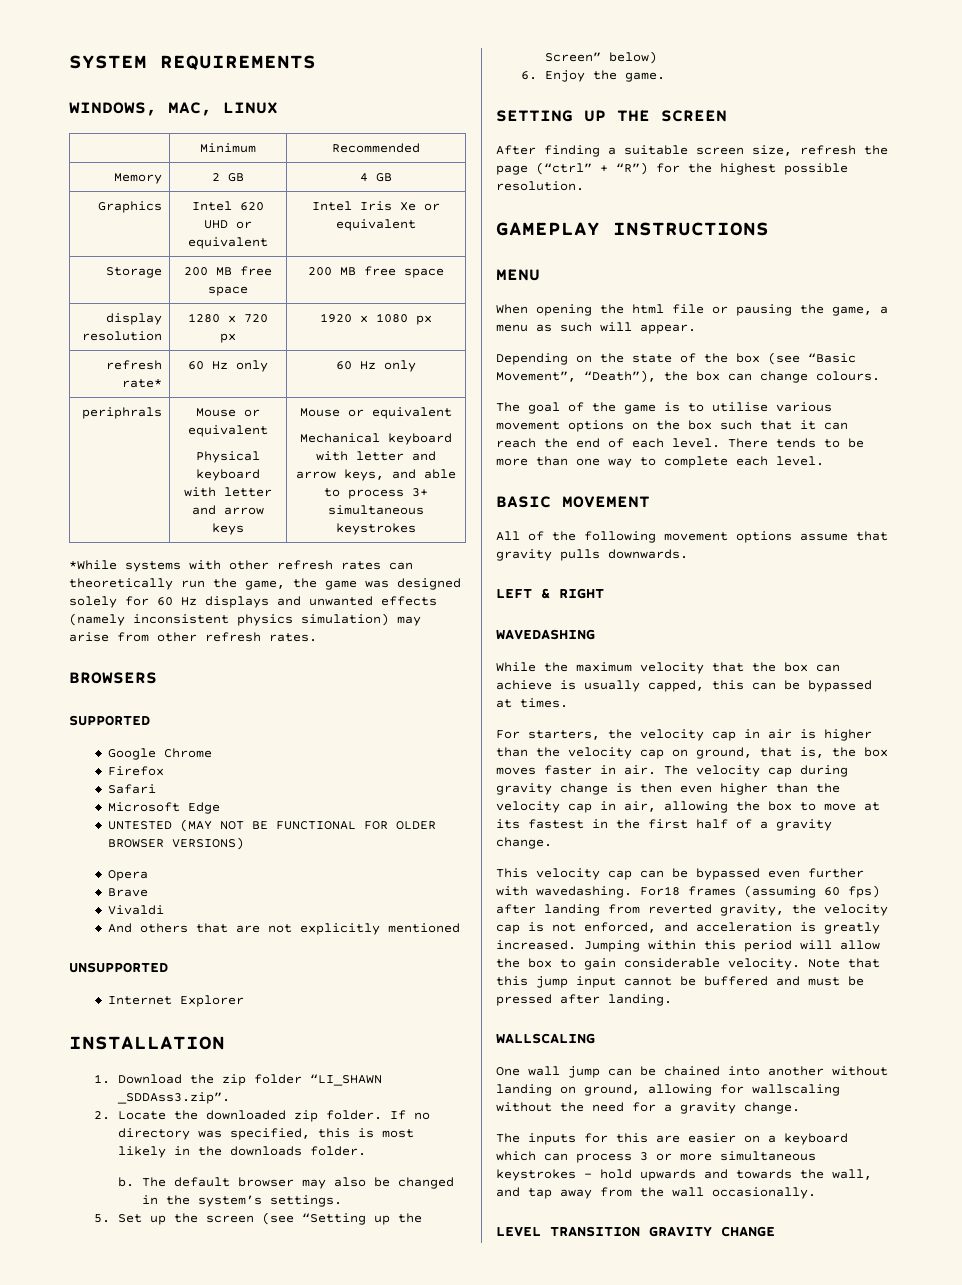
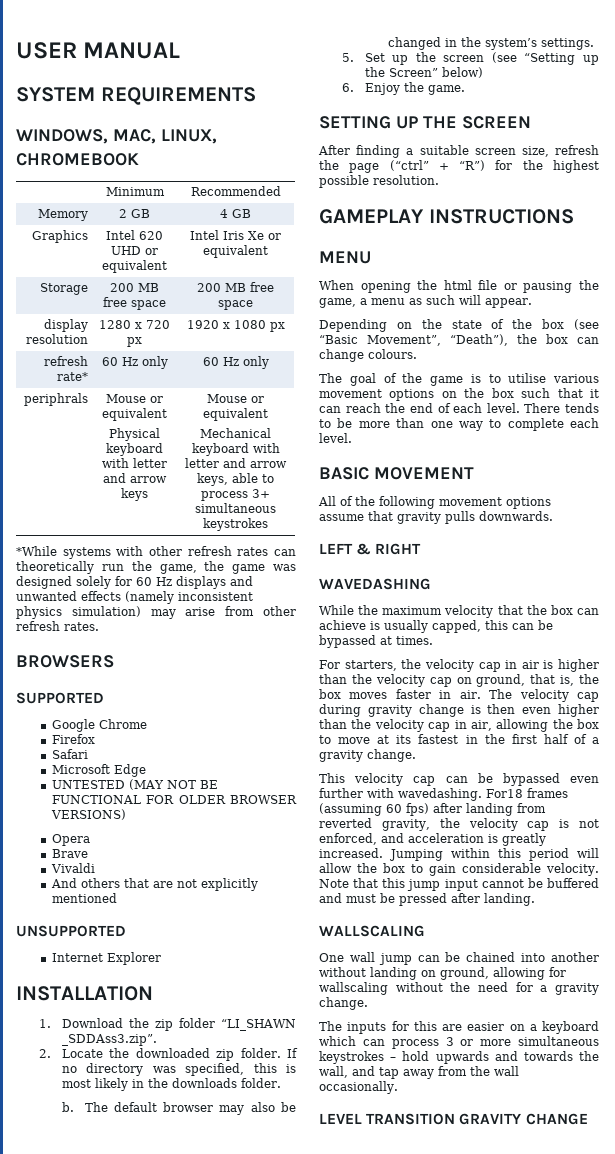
+ USER MANUAL
- WINDOWS, MAC, LINUX
+ WINDOWS, MAC, LINUX, CHROMEBOOK
  periphrals | Mouse or equivalent
  Physical keyboard with letter and arrow keys | Mouse or equivalent
- Mechanical keyboard with letter and arrow keys, and able to process 3+ simultaneous keystrokes
+ Mechanical keyboard with letter and arrow keys, able to process 3+ simultaneous keystrokes

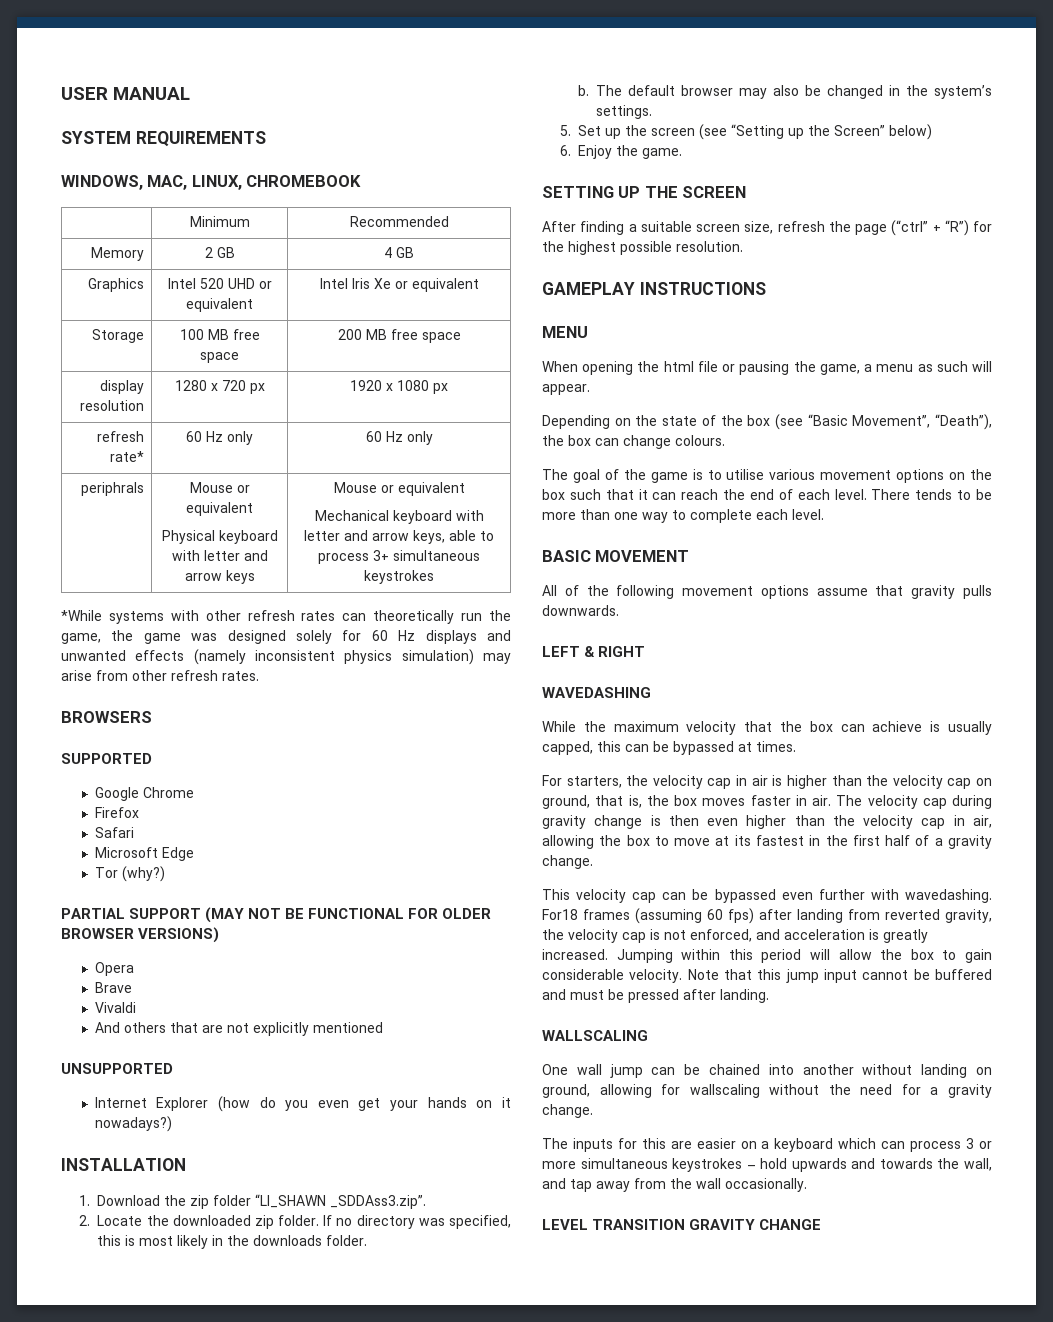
- Graphics | Intel 620 UHD or equivalent | Intel Iris Xe or equivalent
+ Graphics | Intel 520 UHD or equivalent | Intel Iris Xe or equivalent
- Storage | 200 MB free space | 200 MB free space
+ Storage | 100 MB free space | 200 MB free space
- UNTESTED (MAY NOT BE FUNCTIONAL FOR OLDER BROWSER VERSIONS)
+ Tor (why?)
+ PARTIAL SUPPORT (MAY NOT BE FUNCTIONAL FOR OLDER BROWSER VERSIONS)
- Internet Explorer
+ Internet Explorer (how do you even get your hands on it nowadays?)

